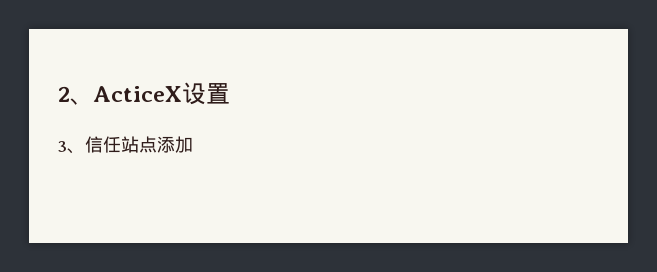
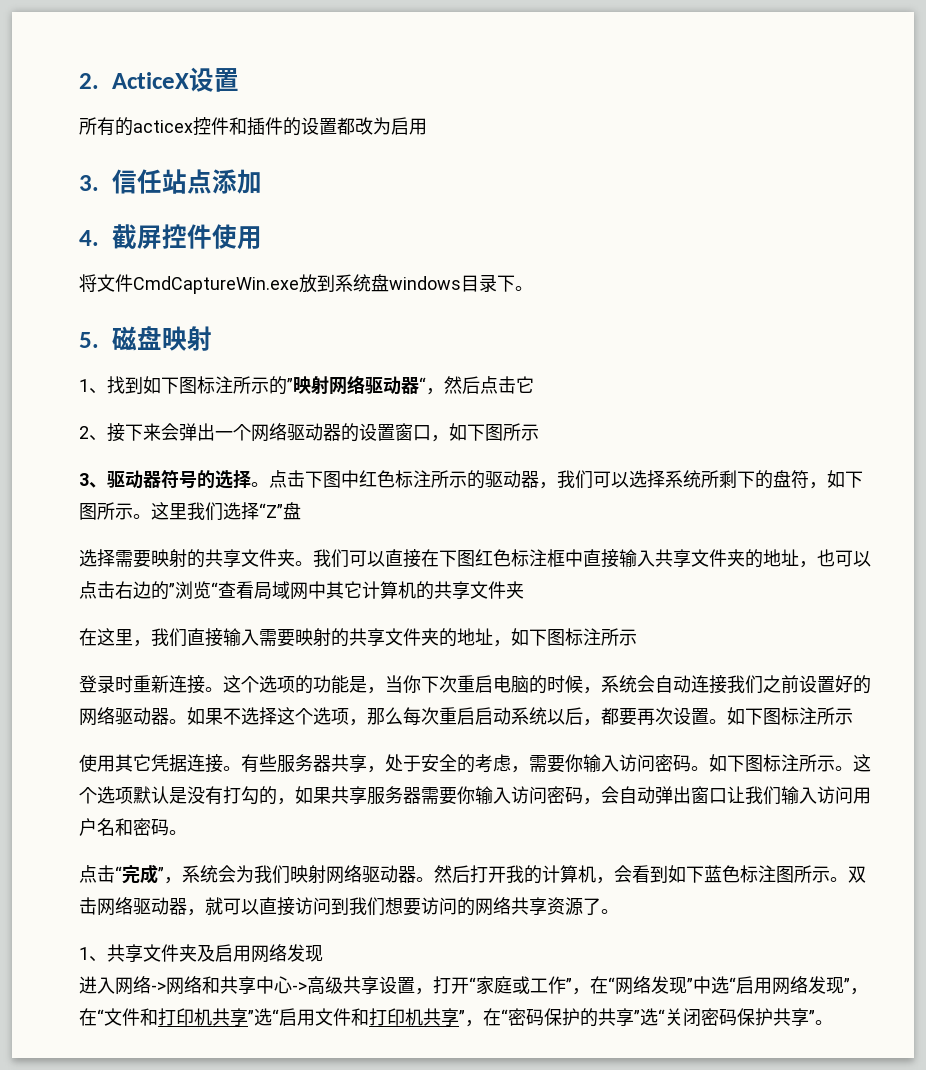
- 2、ActiceX设置
+ 2. ActiceX设置
- 3、信任站点添加
+ 所有的acticex控件和插件的设置都改为启用
+ 3.信任站点添加
+ 4.截屏控件使用
+ 将文件CmdCaptureWin.exe放到系统盘windows目录下。
+ 5.磁盘映射
+ 1、找到如下图标注所示的”映射网络驱动器“，然后点击它
+ 2、接下来会弹出一个网络驱动器的设置窗口，如下图所示
+ 3、驱动器符号的选择。点击下图中红色标注所示的驱动器，我们可以选择系统所剩下的盘符，如下图所示。这里我们选择“Z”盘
+ 选择需要映射的共享文件夹。我们可以直接在下图红色标注框中直接输入共享文件夹的地址，也可以点击右边的”浏览“查看局域网中其它计算机的共享文件夹
+ 在这里，我们直接输入需要映射的共享文件夹的地址，如下图标注所示
+ 登录时重新连接。这个选项的功能是，当你下次重启电脑的时候，系统会自动连接我们之前设置好的网络驱动器。如果不选择这个选项，那么每次重启启动系统以后，都要再次设置。如下图标注所示
+ 使用其它凭据连接。有些服务器共享，处于安全的考虑，需要你输入访问密码。如下图标注所示。这个选项默认是没有打勾的，如果共享服务器需要你输入访问密码，会自动弹出窗口让我们输入访问用户名和密码。
+ 点击“完成”，系统会为我们映射网络驱动器。然后打开我的计算机，会看到如下蓝色标注图所示。双击网络驱动器，就可以直接访问到我们想要访问的网络共享资源了。
+ 1、共享文件夹及启用网络发现
+ 进入网络->网络和共享中心->高级共享设置，打开“家庭或工作”，在“网络发现”中选“启用网络发现”，在“文件和打印机共享”选“启用文件和打印机共享”，在“密码保护的共享”选“关闭密码保护共享”。

